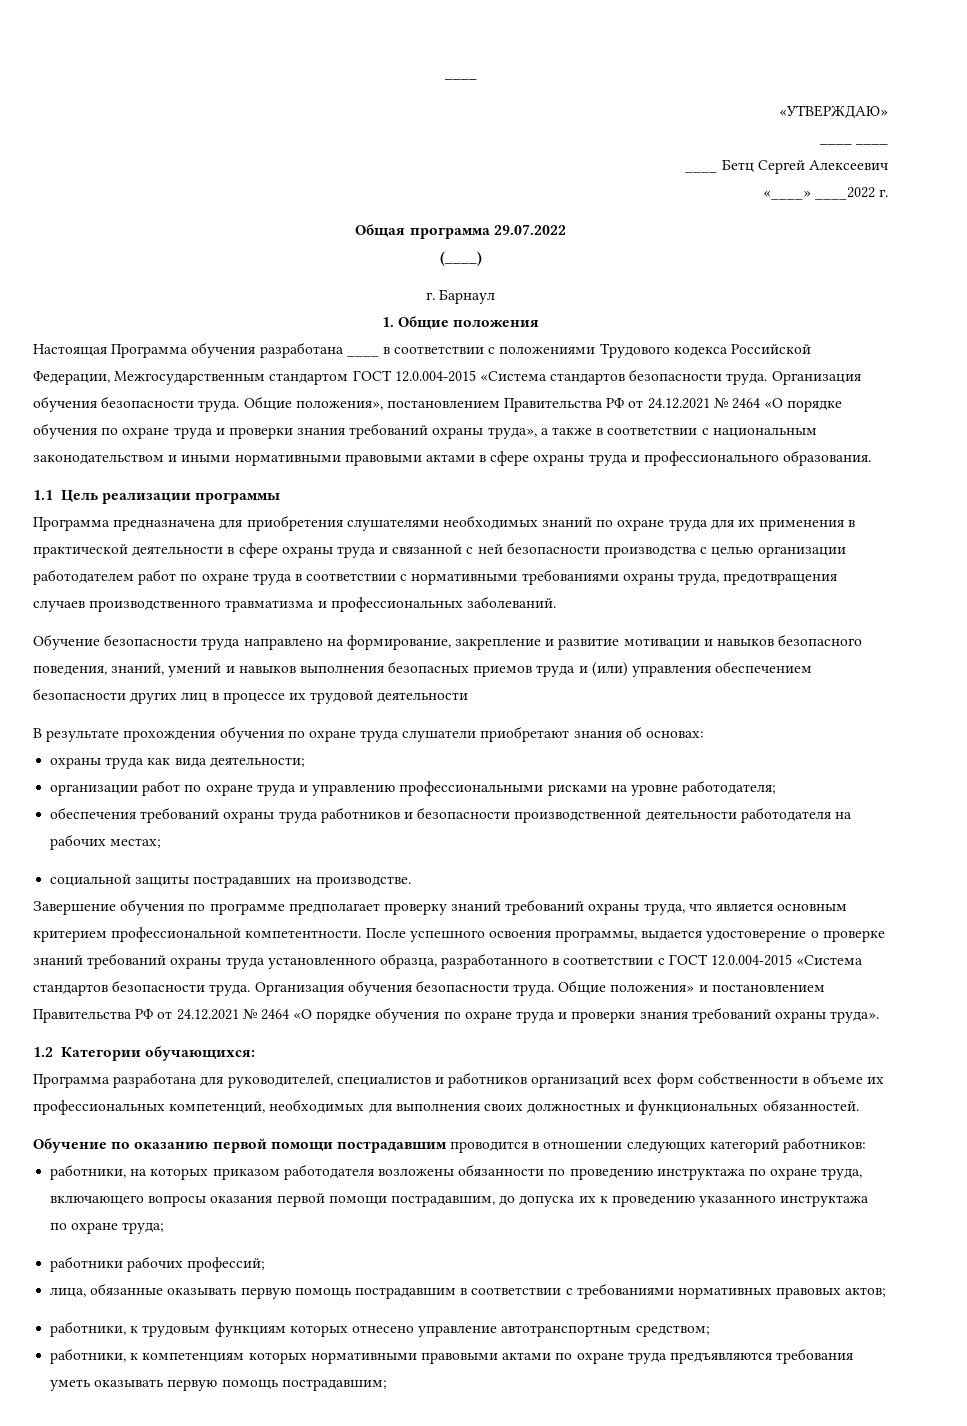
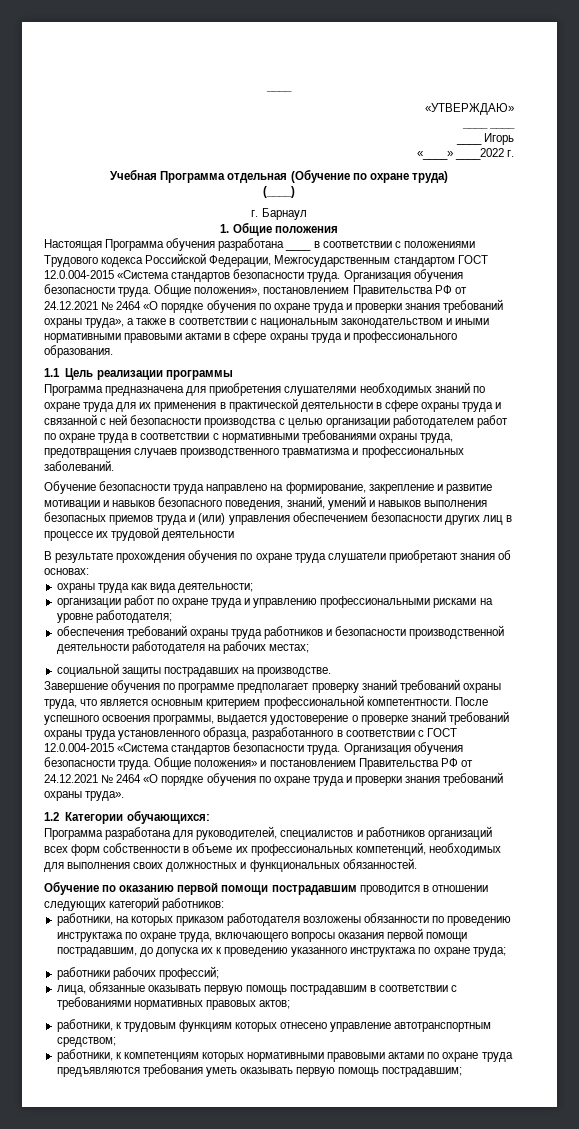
- ____ Бетц Сергей Алексеевич
+ ____ Игорь
- Общая программа 29.07.2022
+ Учебная Программа отдельная (Обучение по охране труда)

